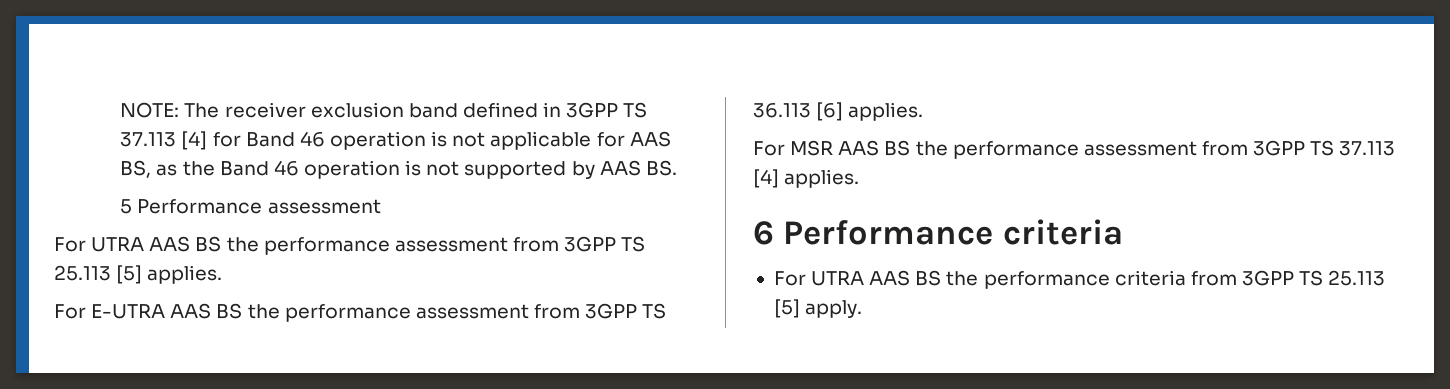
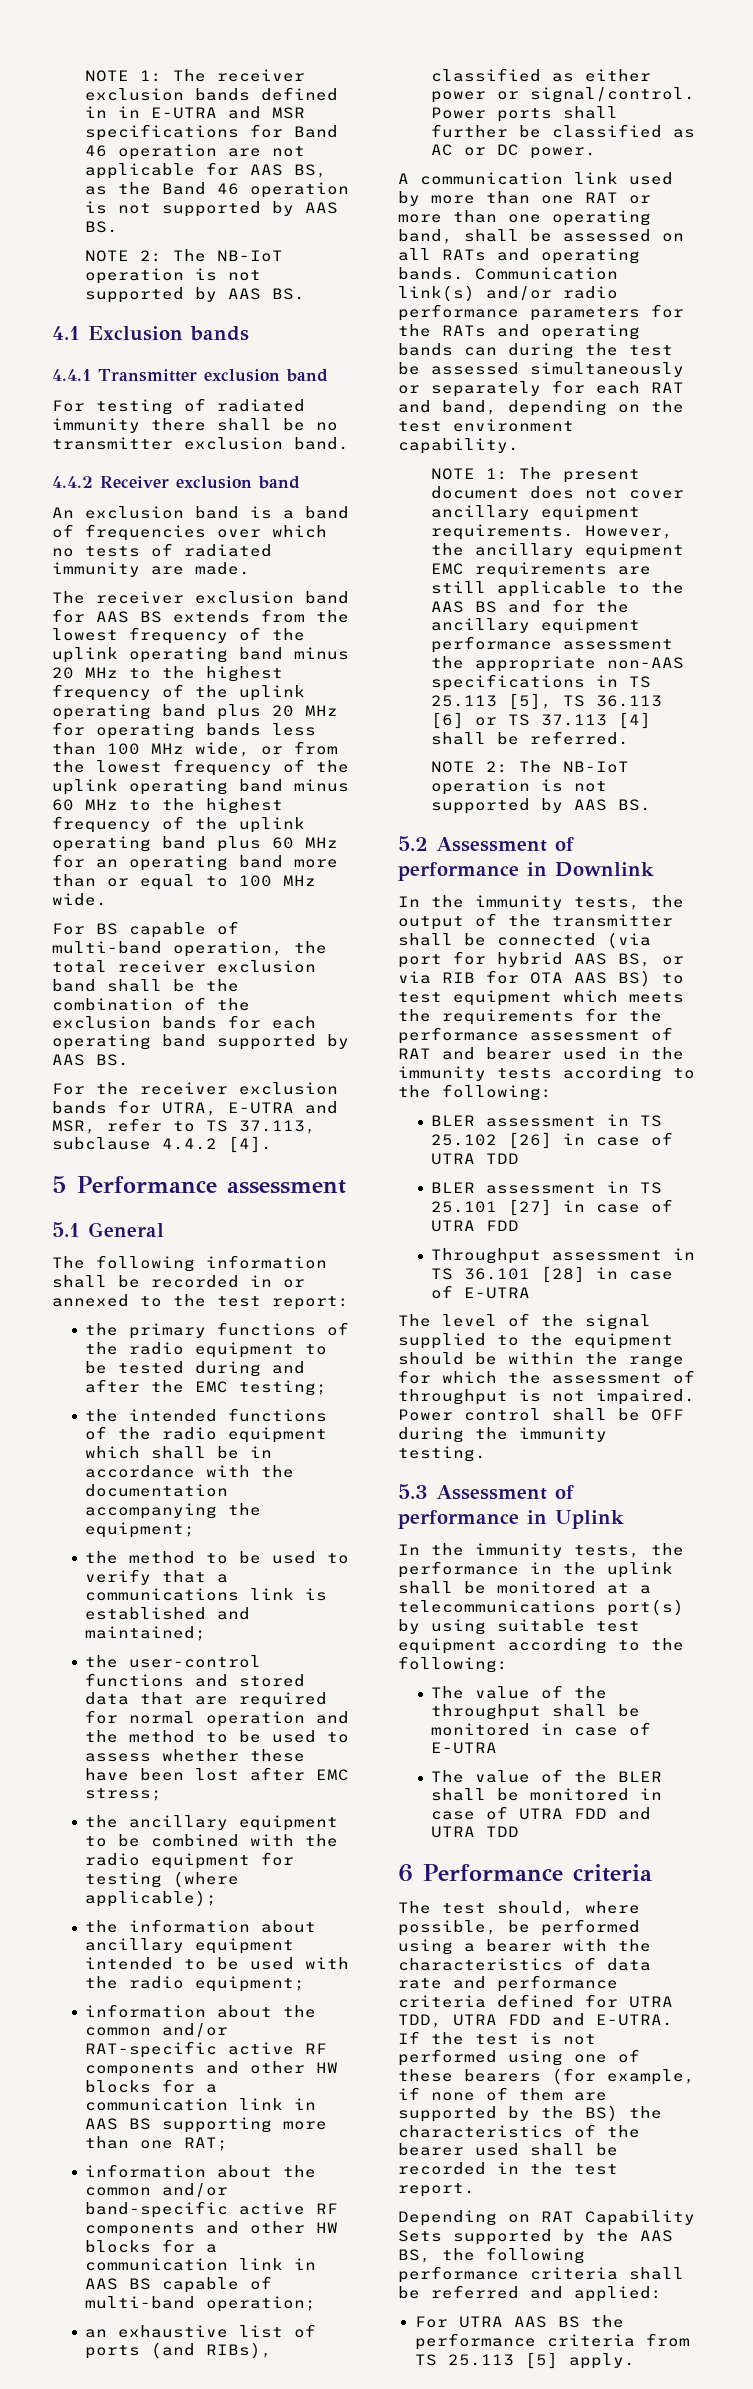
- NOTE: The receiver exclusion band defined in 3GPP TS 37.113 [4] for Band 46 operation is not applicable for AAS BS, as the Band 46 operation is not supported by AAS BS.
+ NOTE 1: The receiver exclusion bands defined in in E-UTRA and MSR specifications for Band 46 operation are not applicable for AAS BS, as the Band 46 operation is not supported by AAS BS.
+ NOTE 2: The NB-IoT operation is not supported by AAS BS.
+ 4.1 Exclusion bands
+ 4.4.1 Transmitter exclusion band
+ For testing of radiated immunity there shall be no transmitter exclusion band.
+ 4.4.2 Receiver exclusion band
+ An exclusion band is a band of frequencies over which no tests of radiated immunity are made.
+ The receiver exclusion band for AAS BS extends from the lowest frequency of the uplink operating band minus 20 MHz to the highest frequency of the uplink operating band plus 20 MHz for operating bands less than 100 MHz wide, or from the lowest frequency of the uplink operating band minus 60 MHz to the highest frequency of the uplink operating band plus 60 MHz for an operating band more than or equal to 100 MHz wide.
+ For BS capable of multi-band operation, the total receiver exclusion band shall be the combination of the exclusion bands for each operating band supported by AAS BS.
+ For the receiver exclusion bands for UTRA, E-UTRA and MSR, refer to TS 37.113, subclause 4.4.2 [4].
  5 Performance assessment
- For UTRA AAS BS the performance assessment from 3GPP TS 25.113 [5] applies.
- For E-UTRA AAS BS the performance assessment from 3GPP TS 36.113 [6] applies.
- For MSR AAS BS the performance assessment from 3GPP TS 37.113 [4] applies.
+ 5.1 General
+ The following information shall be recorded in or annexed to the test report:
+ the primary functions of the radio equipment to be tested during and after the EMC testing;
+ the intended functions of the radio equipment which shall be in accordance with the documentation accompanying the equipment;
+ the method to be used to verify that a communications link is established and maintained;
+ the user-control functions and stored data that are required for normal operation and the method to be used to assess whether these have been lost after EMC stress;
+ the ancillary equipment to be combined with the radio equipment for testing (where applicable);
+ the information about ancillary equipment intended to be used with the radio equipment;
+ information about the common and/or RAT-specific active RF components and other HW blocks for a communication link in AAS BS supporting more than one RAT;
+ information about the common and/or band-specific active RF components and other HW blocks for a communication link in AAS BS capable of multi-band operation;
+ an exhaustive list of ports (and RIBs), classified as either power or signal/control. Power ports shall further be classified as AC or DC power.
+ A communication link used by more than one RAT or more than one operating band, shall be assessed on all RATs and operating bands. Communication link(s) and/or radio performance parameters for the RATs and operating bands can during the test be assessed simultaneously or separately for each RAT and band, depending on the test environment capability.
+ NOTE 1: The present document does not cover ancillary equipment requirements. However, the ancillary equipment EMC requirements are still applicable to the AAS BS and for the ancillary equipment performance assessment the appropriate non-AAS specifications in TS 25.113 [5], TS 36.113 [6] or TS 37.113 [4] shall be referred.
+ NOTE 2: The NB-IoT operation is not supported by AAS BS.
+ 5.2 Assessment of performance in Downlink
+ In the immunity tests, the output of the transmitter shall be connected (via port for hybrid AAS BS, or via RIB for OTA AAS BS) to test equipment which meets the requirements for the performance assessment of RAT and bearer used in the immunity tests according to the following:
+ BLER assessment in TS 25.102 [26] in case of UTRA TDD
+ BLER assessment in TS 25.101 [27] in case of UTRA FDD
+ Throughput assessment in TS 36.101 [28] in case of E-UTRA
+ The level of the signal supplied to the equipment should be within the range for which the assessment of throughput is not impaired. Power control shall be OFF during the immunity testing.
+ 5.3 Assessment of performance in Uplink
+ In the immunity tests, the performance in the uplink shall be monitored at a telecommunications port(s) by using suitable test equipment according to the following:
+ The value of the throughput shall be monitored in case of E-UTRA
+ The value of the BLER shall be monitored in case of UTRA FDD and UTRA TDD
  6 Performance criteria
+ The test should, where possible, be performed using a bearer with the characteristics of data rate and performance criteria defined for UTRA TDD, UTRA FDD and E-UTRA. If the test is not performed using one of these bearers (for example, if none of them are supported by the BS) the characteristics of the bearer used shall be recorded in the test report.
+ Depending on RAT Capability Sets supported by the AAS BS, the following performance criteria shall be referred and applied:
- For UTRA AAS BS the performance criteria from 3GPP TS 25.113 [5] apply.
+ For UTRA AAS BS the performance criteria from TS 25.113 [5] apply.

